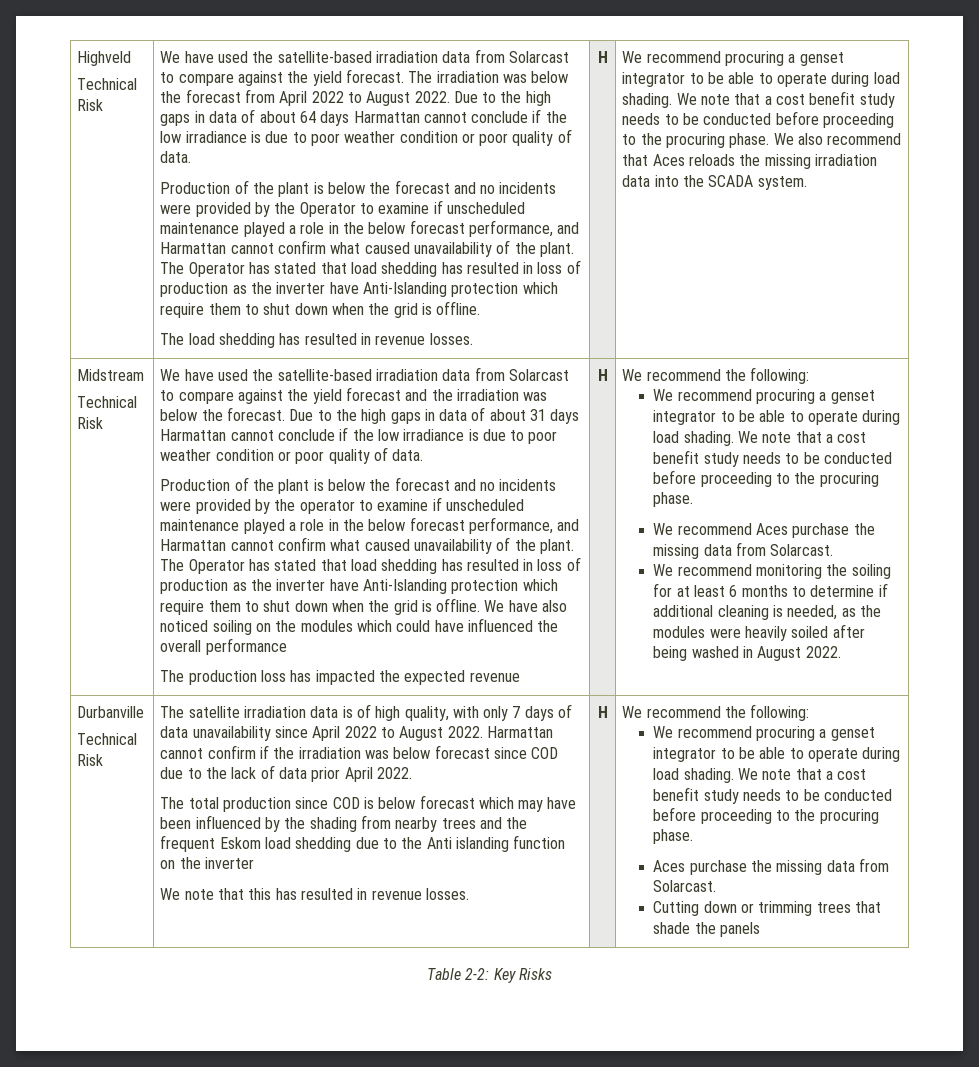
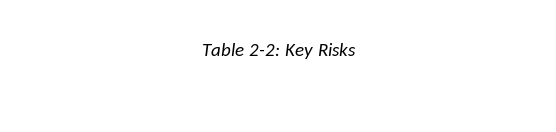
- Highveld
- Technical Risk | We have used the satellite-based irradiation data from Solarcast to compare against the yield forecast. The irradiation was below the forecast from April 2022 to August 2022. Due to the high gaps in data of about 64 days Harmattan cannot conclude if the low irradiance is due to poor weather condition or poor quality of data.
- Production of the plant is below the forecast and no incidents were provided by the Operator to examine if unscheduled maintenance played a role in the below forecast performance, and Harmattan cannot confirm what caused unavailability of the plant. The Operator has stated that load shedding has resulted in loss of production as the inverter have Anti-Islanding protection which require them to shut down when the grid is offline.
- The load shedding has resulted in revenue losses. | H | We recommend procuring a genset integrator to be able to operate during load shading. We note that a cost benefit study needs to be conducted before proceeding to the procuring phase. We also recommend that Aces reloads the missing irradiation data into the SCADA system.
- Midstream
- Technical Risk | We have used the satellite-based irradiation data from Solarcast to compare against the yield forecast and the irradiation was below the forecast. Due to the high gaps in data of about 31 days Harmattan cannot conclude if the low irradiance is due to poor weather condition or poor quality of data.
- Production of the plant is below the forecast and no incidents were provided by the operator to examine if unscheduled maintenance played a role in the below forecast performance, and Harmattan cannot confirm what caused unavailability of the plant. The Operator has stated that load shedding has resulted in loss of production as the inverter have Anti-Islanding protection which require them to shut down when the grid is offline. We have also noticed soiling on the modules which could have influenced the overall performance
- The production loss has impacted the expected revenue | H | We recommend the following:
- We recommend procuring a genset integrator to be able to operate during load shading. We note that a cost benefit study needs to be conducted before proceeding to the procuring phase.
- We recommend Aces purchase the missing data from Solarcast.
- We recommend monitoring the soiling for at least 6 months to determine if additional cleaning is needed, as the modules were heavily soiled after being washed in August 2022.
- Durbanville
- Technical Risk | The satellite irradiation data is of high quality, with only 7 days of data unavailability since April 2022 to August 2022. Harmattan cannot confirm if the irradiation was below forecast since COD due to the lack of data prior April 2022.
- The total production since COD is below forecast which may have been influenced by the shading from nearby trees and the frequent Eskom load shedding due to the Anti islanding function on the inverter
- We note that this has resulted in revenue losses. | H | We recommend the following:
- We recommend procuring a genset integrator to be able to operate during load shading. We note that a cost benefit study needs to be conducted before proceeding to the procuring phase.
- Aces purchase the missing data from Solarcast.
- Cutting down or trimming trees that shade the panels

